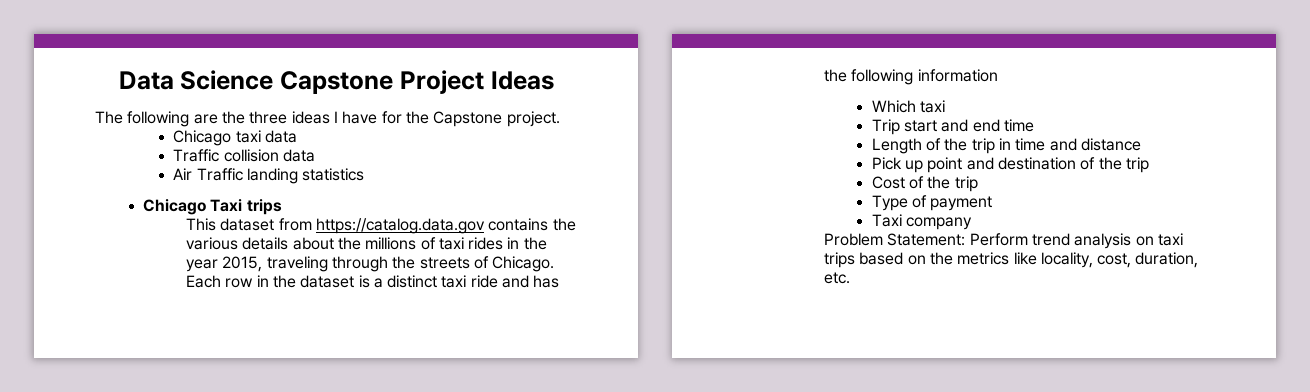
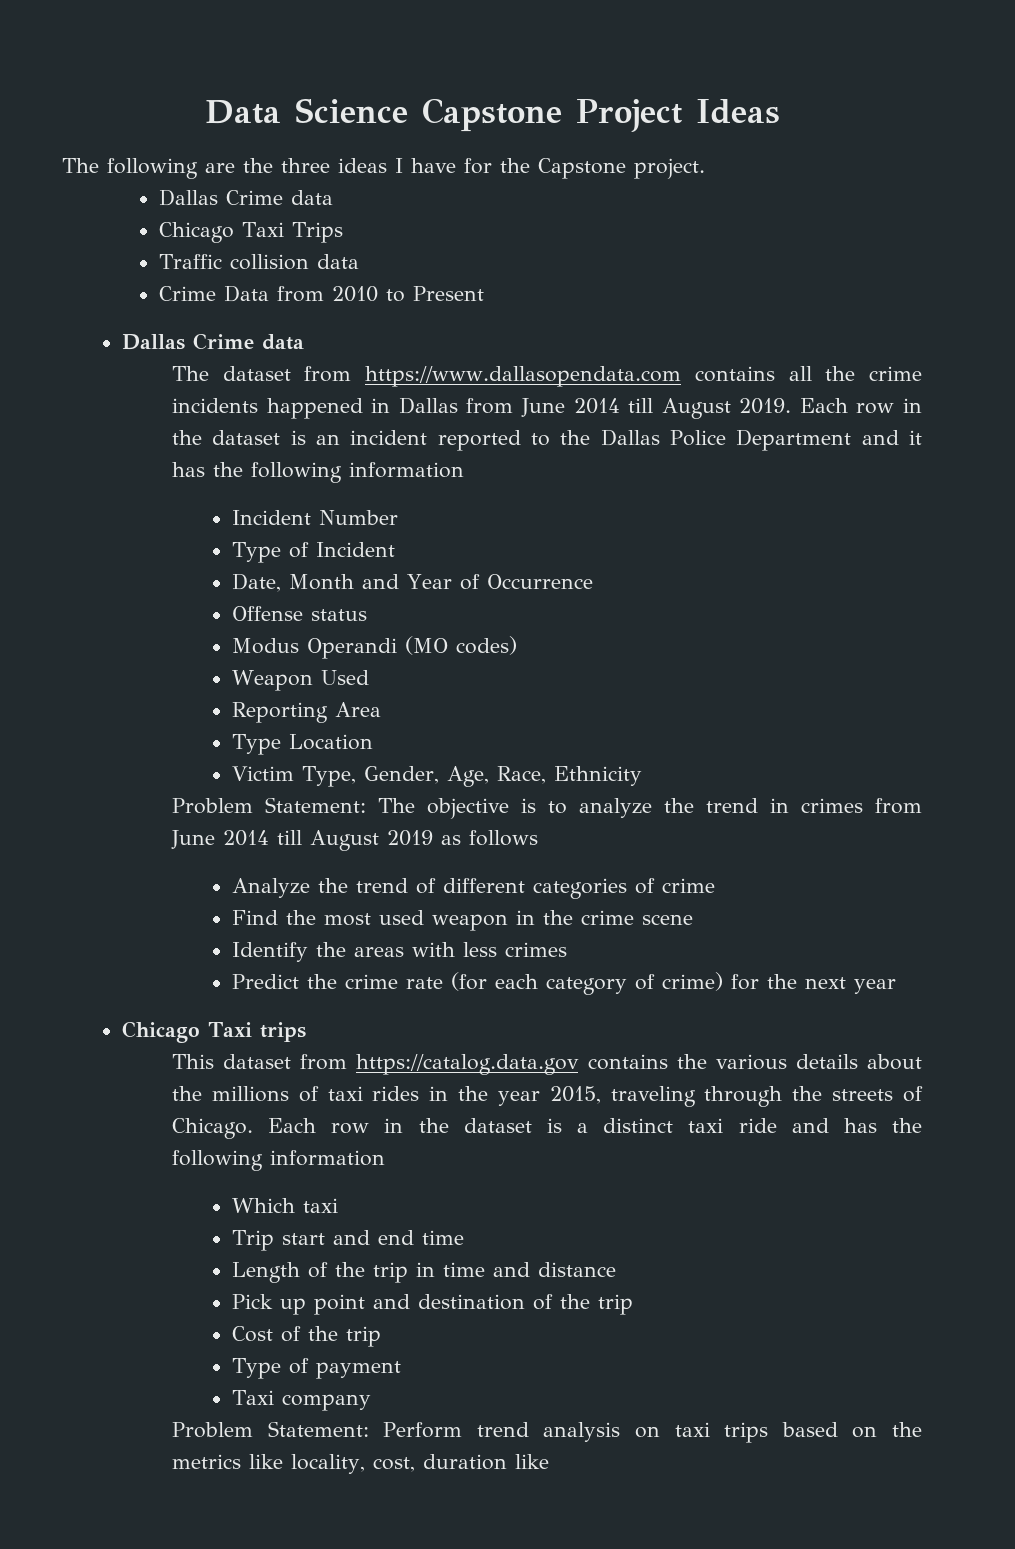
  The following are the three ideas I have for the Capstone project.
- Chicago taxi data
+ Dallas Crime data
+ Chicago Taxi Trips
- Air Traffic landing statistics
+ Crime Data from 2010 to Present
+ Dallas Crime data
+ The dataset from https://www.dallasopendata.com contains all the crime incidents happened in Dallas from June 2014 till August 2019. Each row in the dataset is an incident reported to the Dallas Police Department and it has the following information
+ Incident Number
+ Type of Incident
+ Date, Month and Year of Occurrence
+ Offense status
+ Modus Operandi (MO codes)
+ Weapon Used
+ Reporting Area
+ Type Location
+ Victim Type, Gender, Age, Race, Ethnicity
+ Problem Statement: The objective is to analyze the trend in crimes from June 2014 till August 2019 as follows
+ Analyze the trend of different categories of crime
+ Find the most used weapon in the crime scene
+ Identify the areas with less crimes
+ Predict the crime rate (for each category of crime) for the next year
- Problem Statement: Perform trend analysis on taxi trips based on the metrics like locality, cost, duration, etc.
+ Problem Statement: Perform trend analysis on taxi trips based on the metrics like locality, cost, duration like

